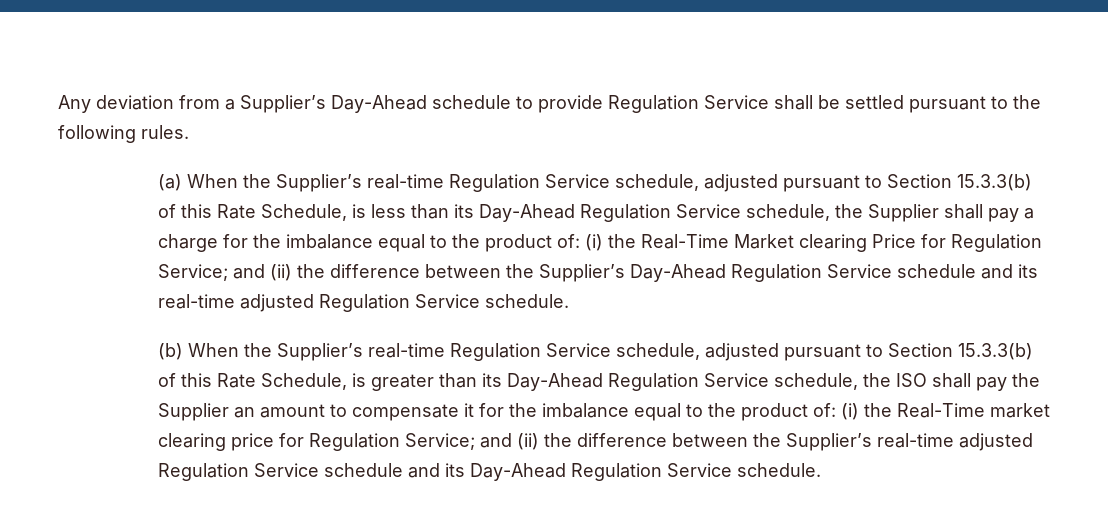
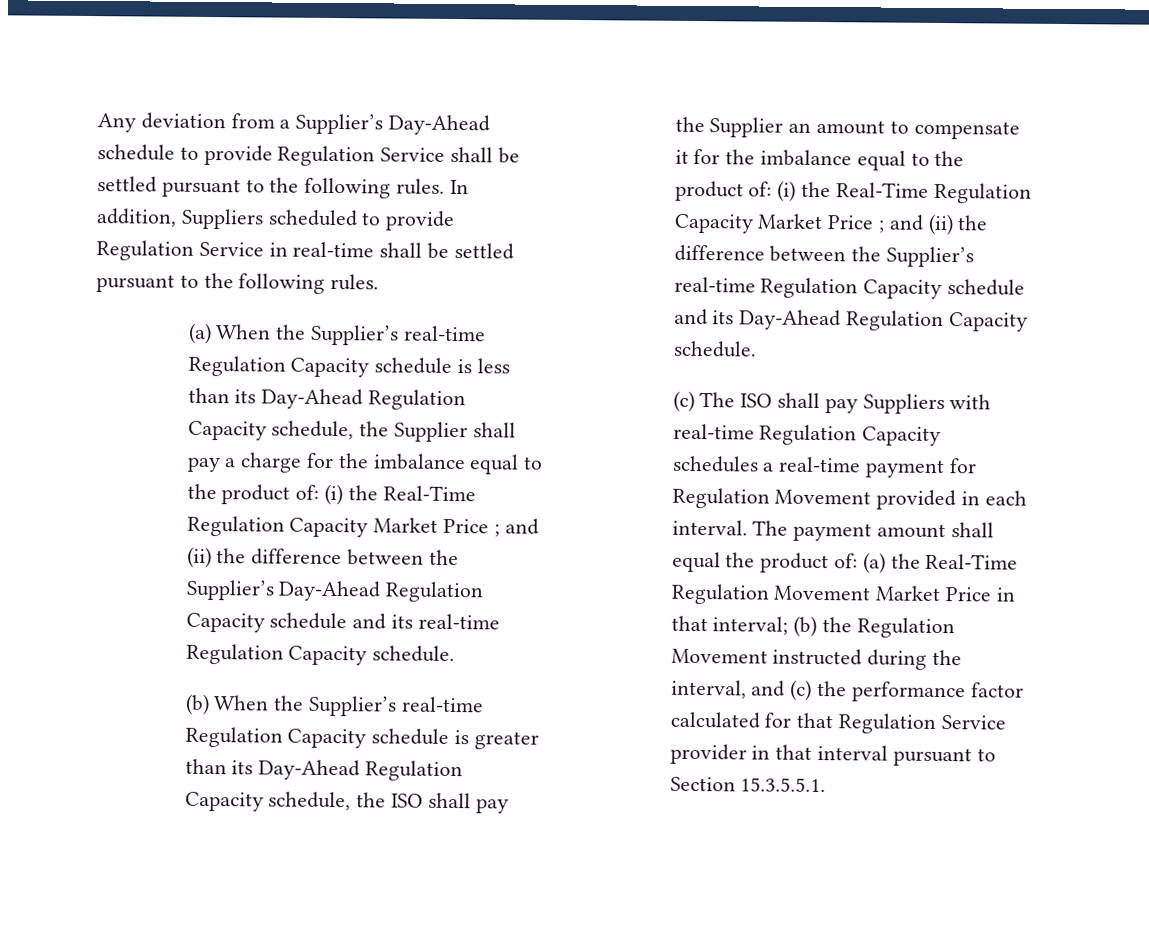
+ In addition, Suppliers scheduled to provide Regulation Service in real-time shall be settled pursuant to the following rules.
- (a) When the Supplier’s real-time Regulation Service schedule, adjusted pursuant to Section 15.3.3(b) of this Rate Schedule, is less than its Day-Ahead Regulation Service schedule, the Supplier shall pay a charge for the imbalance equal to the product of: (i) the Real-Time Market clearing Price for Regulation Service; and (ii) the difference between the Supplier’s Day-Ahead Regulation Service schedule and its real-time adjusted Regulation Service schedule.
+ (a) When the Supplier’s real-time Regulation Capacity schedule is less than its Day-Ahead Regulation Capacity schedule, the Supplier shall pay a charge for the imbalance equal to the product of: (i) the Real-Time Regulation Capacity Market Price ; and (ii) the difference between the Supplier’s Day-Ahead Regulation Capacity schedule and its real-time Regulation Capacity schedule.
- (b) When the Supplier’s real-time Regulation Service schedule, adjusted pursuant to Section 15.3.3(b) of this Rate Schedule, is greater than its Day-Ahead Regulation Service schedule, the ISO shall pay the Supplier an amount to compensate it for the imbalance equal to the product of: (i) the Real-Time market clearing price for Regulation Service; and (ii) the difference between the Supplier’s real-time adjusted Regulation Service schedule and its Day-Ahead Regulation Service schedule.
+ (b) When the Supplier’s real-time Regulation Capacity schedule is greater than its Day-Ahead Regulation Capacity schedule, the ISO shall pay the Supplier an amount to compensate it for the imbalance equal to the product of: (i) the Real-Time Regulation Capacity Market Price ; and (ii) the difference between the Supplier’s real-time Regulation Capacity schedule and its Day-Ahead Regulation Capacity schedule.
+ (c) The ISO shall pay Suppliers with real-time Regulation Capacity schedules a real-time payment for Regulation Movement provided in each interval. The payment amount shall equal the product of: (a) the Real-Time Regulation Movement Market Price in that interval; (b) the Regulation Movement instructed during the interval, and (c) the performance factor calculated for that Regulation Service provider in that interval pursuant to Section 15.3.5.5.1.

